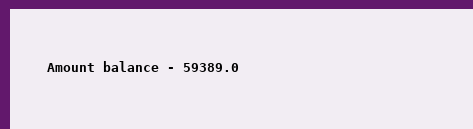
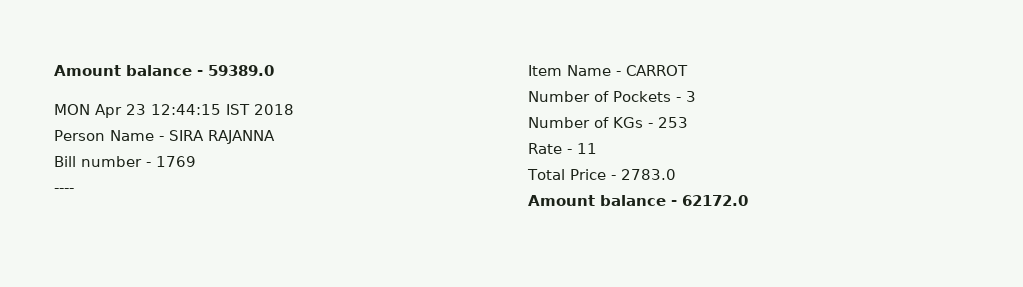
+ MON Apr 23 12:44:15 IST 2018
+ Person Name - SIRA RAJANNA
+ Bill number - 1769
+ ----
+ Item Name - CARROT
+ Number of Pockets - 3
+ Number of KGs - 253
+ Rate - 11
+ Total Price - 2783.0
+ Amount balance - 62172.0

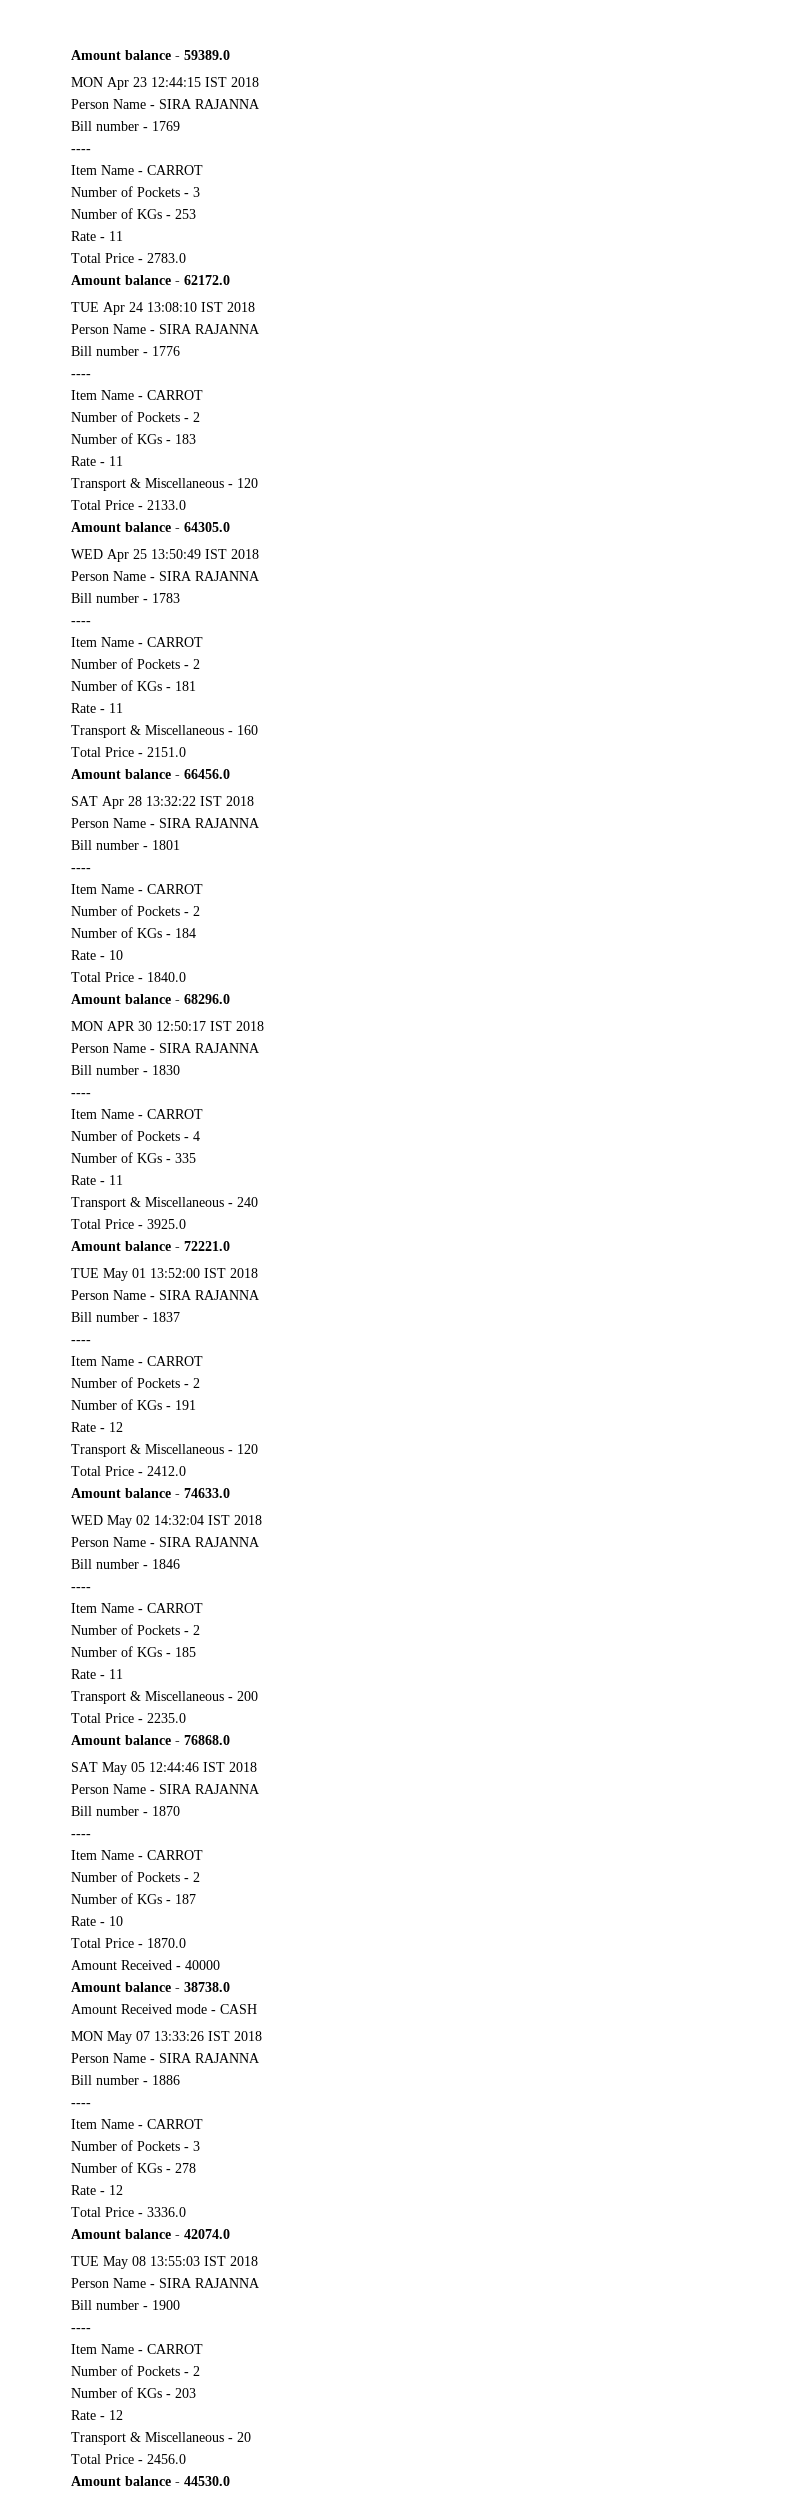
+ TUE Apr 24 13:08:10 IST 2018
+ Person Name - SIRA RAJANNA
+ Bill number - 1776
+ ----
+ Item Name - CARROT
+ Number of Pockets - 2
+ Number of KGs - 183
+ Rate - 11
+ Transport & Miscellaneous - 120
+ Total Price - 2133.0
+ Amount balance - 64305.0
+ WED Apr 25 13:50:49 IST 2018
+ Person Name - SIRA RAJANNA
+ Bill number - 1783
+ ----
+ Item Name - CARROT
+ Number of Pockets - 2
+ Number of KGs - 181
+ Rate - 11
+ Transport & Miscellaneous - 160
+ Total Price - 2151.0
+ Amount balance - 66456.0
+ SAT Apr 28 13:32:22 IST 2018
+ Person Name - SIRA RAJANNA
+ Bill number - 1801
+ ----
+ Item Name - CARROT
+ Number of Pockets - 2
+ Number of KGs - 184
+ Rate - 10
+ Total Price - 1840.0
+ Amount balance - 68296.0
+ MON APR 30 12:50:17 IST 2018
+ Person Name - SIRA RAJANNA
+ Bill number - 1830
+ ----
+ Item Name - CARROT
+ Number of Pockets - 4
+ Number of KGs - 335
+ Rate - 11
+ Transport & Miscellaneous - 240
+ Total Price - 3925.0
+ Amount balance - 72221.0
+ TUE May 01 13:52:00 IST 2018
+ Person Name - SIRA RAJANNA
+ Bill number - 1837
+ ----
+ Item Name - CARROT
+ Number of Pockets - 2
+ Number of KGs - 191
+ Rate - 12
+ Transport & Miscellaneous - 120
+ Total Price - 2412.0
+ Amount balance - 74633.0
+ WED May 02 14:32:04 IST 2018
+ Person Name - SIRA RAJANNA
+ Bill number - 1846
+ ----
+ Item Name - CARROT
+ Number of Pockets - 2
+ Number of KGs - 185
+ Rate - 11
+ Transport & Miscellaneous - 200
+ Total Price - 2235.0
+ Amount balance - 76868.0
+ SAT May 05 12:44:46 IST 2018
+ Person Name - SIRA RAJANNA
+ Bill number - 1870
+ ----
+ Item Name - CARROT
+ Number of Pockets - 2
+ Number of KGs - 187
+ Rate - 10
+ Total Price - 1870.0
+ Amount Received - 40000
+ Amount balance - 38738.0
+ Amount Received mode - CASH
+ MON May 07 13:33:26 IST 2018
+ Person Name - SIRA RAJANNA
+ Bill number - 1886
+ ----
+ Item Name - CARROT
+ Number of Pockets - 3
+ Number of KGs - 278
+ Rate - 12
+ Total Price - 3336.0
+ Amount balance - 42074.0
+ TUE May 08 13:55:03 IST 2018
+ Person Name - SIRA RAJANNA
+ Bill number - 1900
+ ----
+ Item Name - CARROT
+ Number of Pockets - 2
+ Number of KGs - 203
+ Rate - 12
+ Transport & Miscellaneous - 20
+ Total Price - 2456.0
+ Amount balance - 44530.0

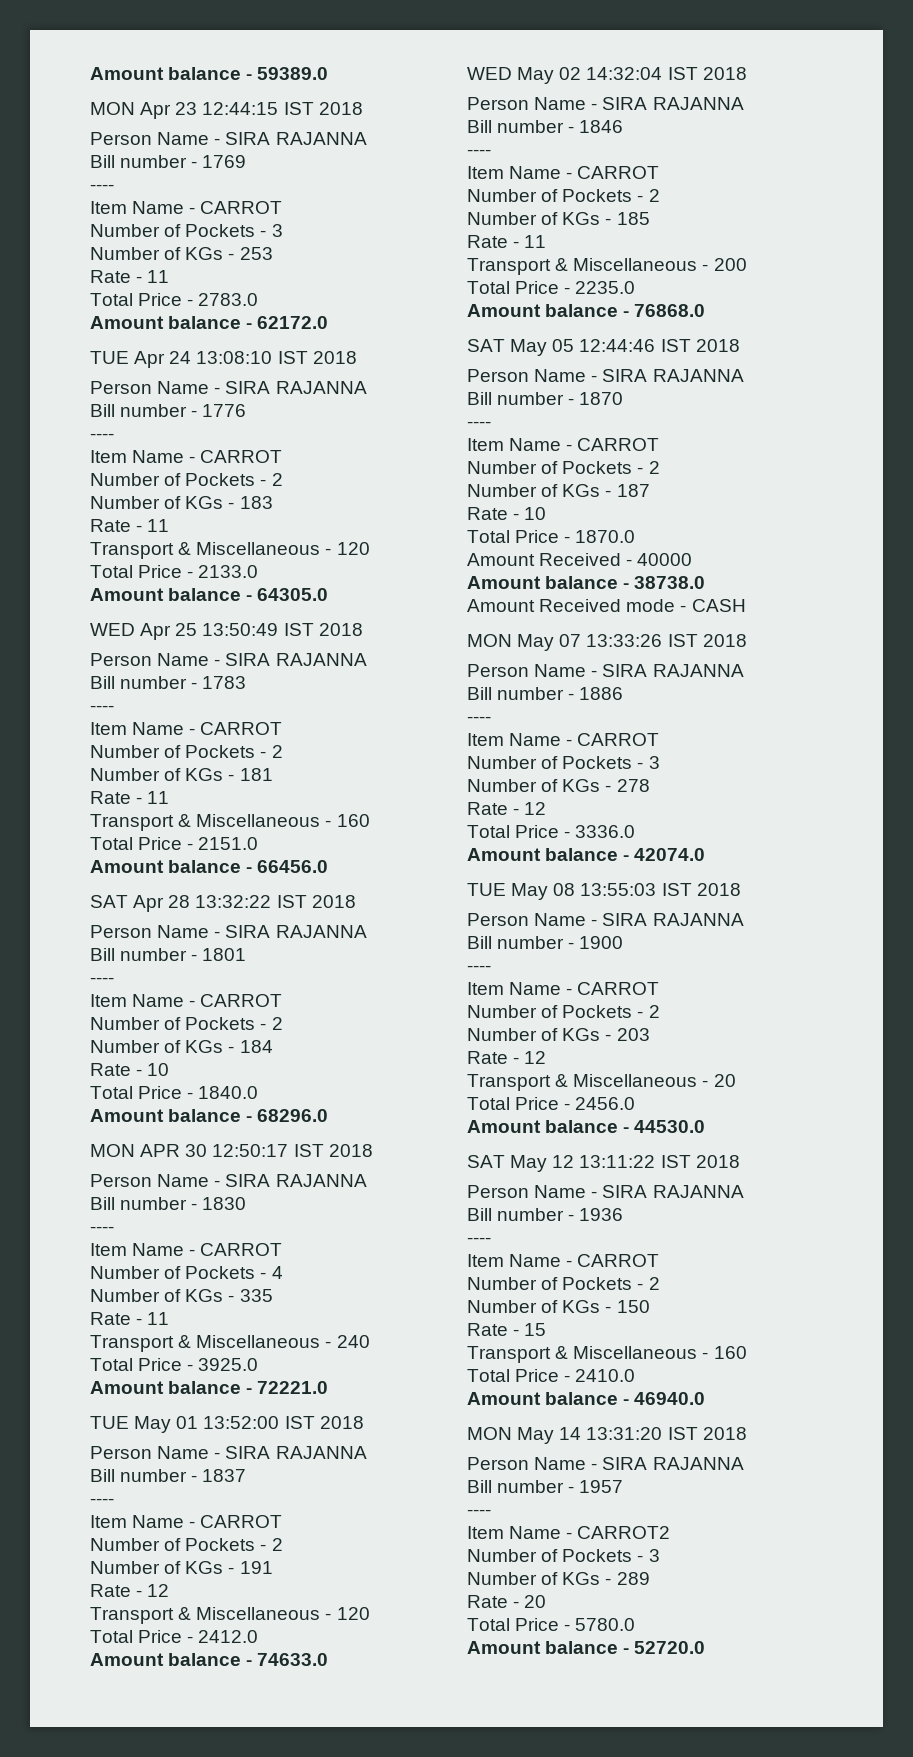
+ SAT May 12 13:11:22 IST 2018
+ Person Name - SIRA RAJANNA
+ Bill number - 1936
+ ----
+ Item Name - CARROT
+ Number of Pockets - 2
+ Number of KGs - 150
+ Rate - 15
+ Transport & Miscellaneous - 160
+ Total Price - 2410.0
+ Amount balance - 46940.0
+ MON May 14 13:31:20 IST 2018
+ Person Name - SIRA RAJANNA
+ Bill number - 1957
+ ----
+ Item Name - CARROT2
+ Number of Pockets - 3
+ Number of KGs - 289
+ Rate - 20
+ Total Price - 5780.0
+ Amount balance - 52720.0

